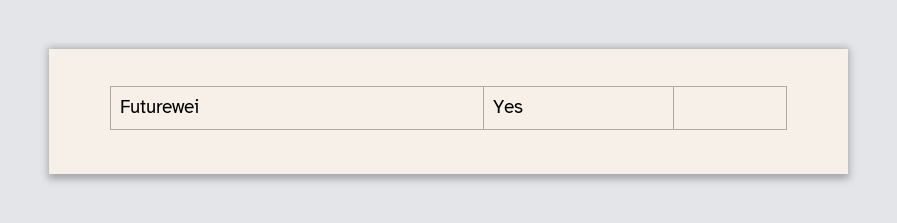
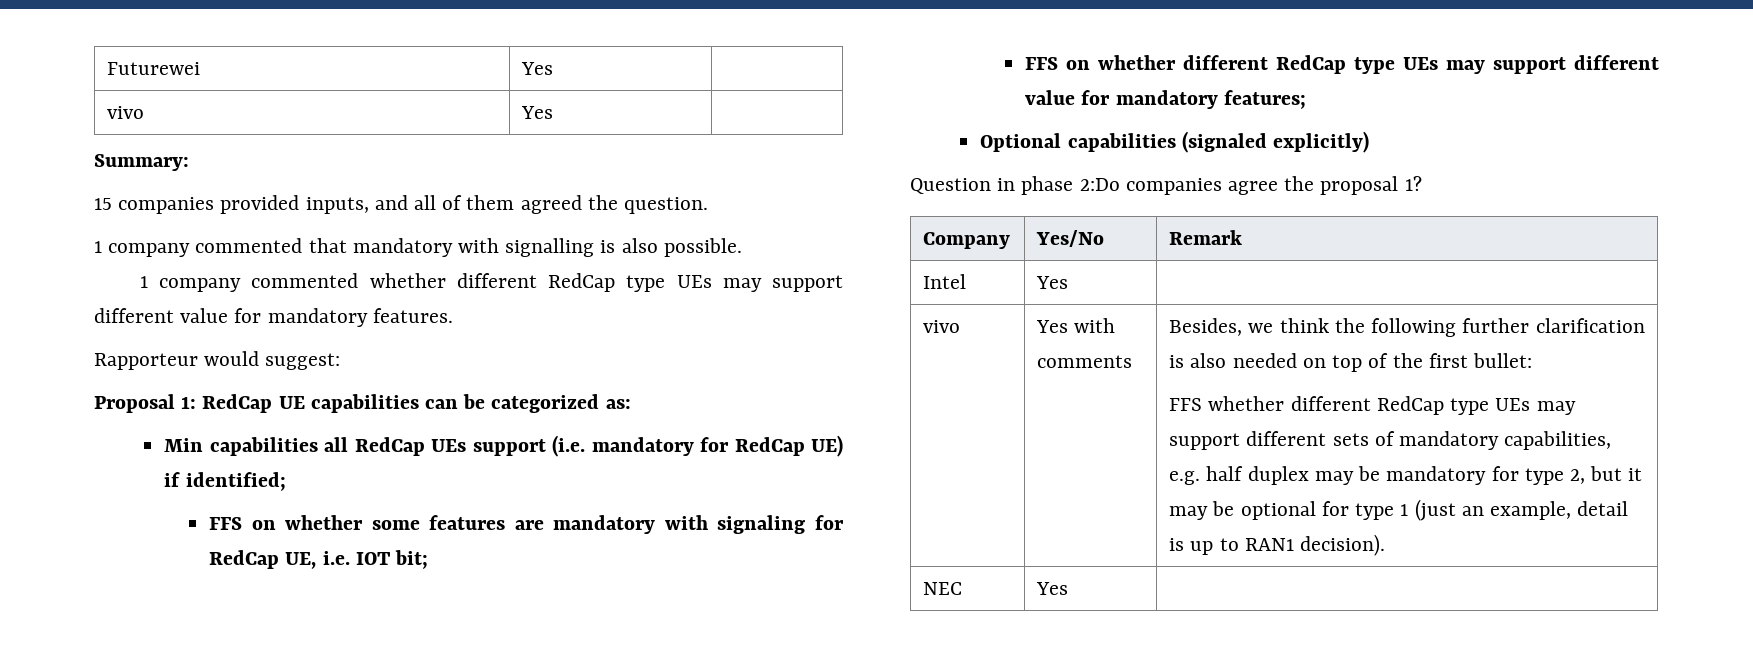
+ vivo | Yes |
+ Summary:
+ 15 companies provided inputs, and all of them agreed the question.
+ 1 company commented that mandatory with signalling is also possible.
+ 1 company commented whether different RedCap type UEs may support different value for mandatory features.
+ Rapporteur would suggest:
+ Proposal 1: RedCap UE capabilities can be categorized as:
+ Min capabilities all RedCap UEs support (i.e. mandatory for RedCap UE) if identified;
+ FFS on whether some features are mandatory with signaling for RedCap UE, i.e. IOT bit;
+ FFS on whether different RedCap type UEs may support different value for mandatory features;
+ Optional capabilities (signaled explicitly)
+ Question in phase 2:Do companies agree the proposal 1?
+ Company | Yes/No | Remark
+ Intel | Yes |
+ vivo | Yes with comments | Besides, we think the following further clarification is also needed on top of the first bullet:
+ FFS whether different RedCap type UEs may support different sets of mandatory capabilities, e.g. half duplex may be mandatory for type 2, but it may be optional for type 1 (just an example, detail is up to RAN1 decision).
+ NEC | Yes |

